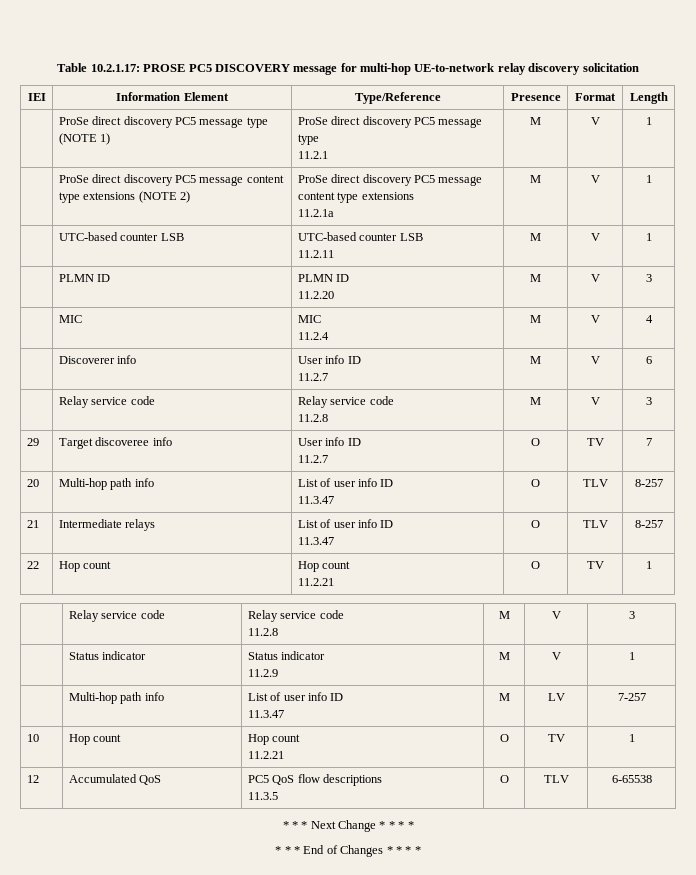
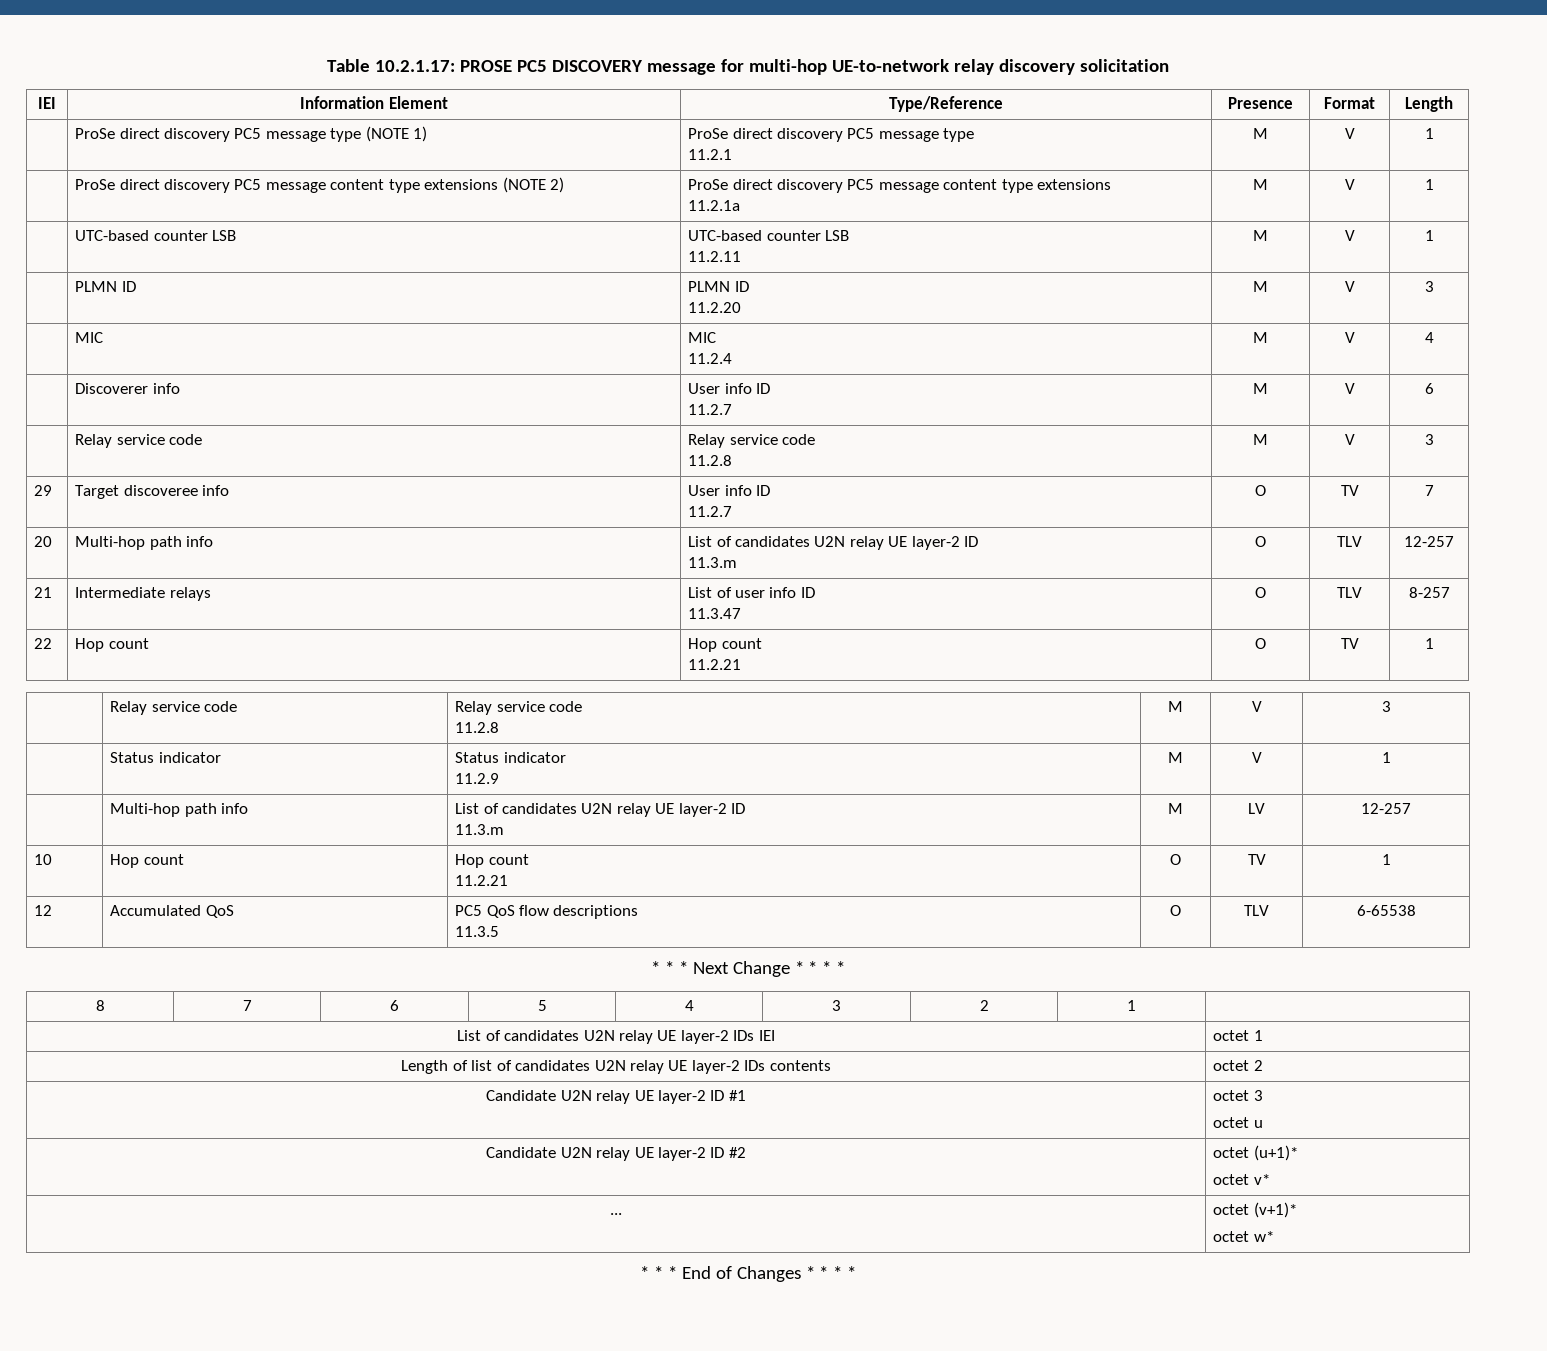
- 20 | Multi-hop path info | List of user info ID
- 11.3.47 | O | TLV | 8-257
+ 20 | Multi-hop path info | List of candidates U2N relay UE layer-2 ID
+ 11.3.m | O | TLV | 12-257
  | Status indicator | Status indicator
  11.2.9 | M | V | 1
- | Multi-hop path info | List of user info ID
- 11.3.47 | M | LV | 7-257
+ | Multi-hop path info | List of candidates U2N relay UE layer-2 ID
+ 11.3.m | M | LV | 12-257
+ 8 | 7 | 6 | 5 | 4 | 3 | 2 | 1 |
+ List of candidates U2N relay UE layer-2 IDs IEI | octet 1
+ Length of list of candidates U2N relay UE layer-2 IDs contents | octet 2
+ Candidate U2N relay UE layer-2 ID #1 | octet 3
+ octet u
+ Candidate U2N relay UE layer-2 ID #2 | octet (u+1)*
+ octet v*
+ ... | octet (v+1)*
+ octet w*

